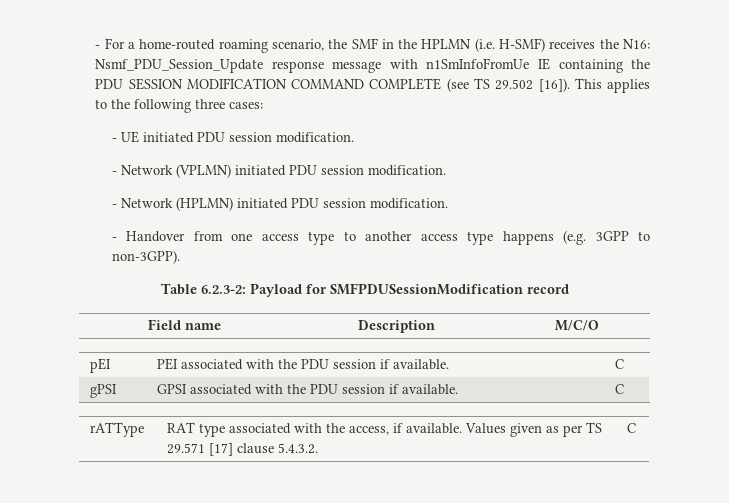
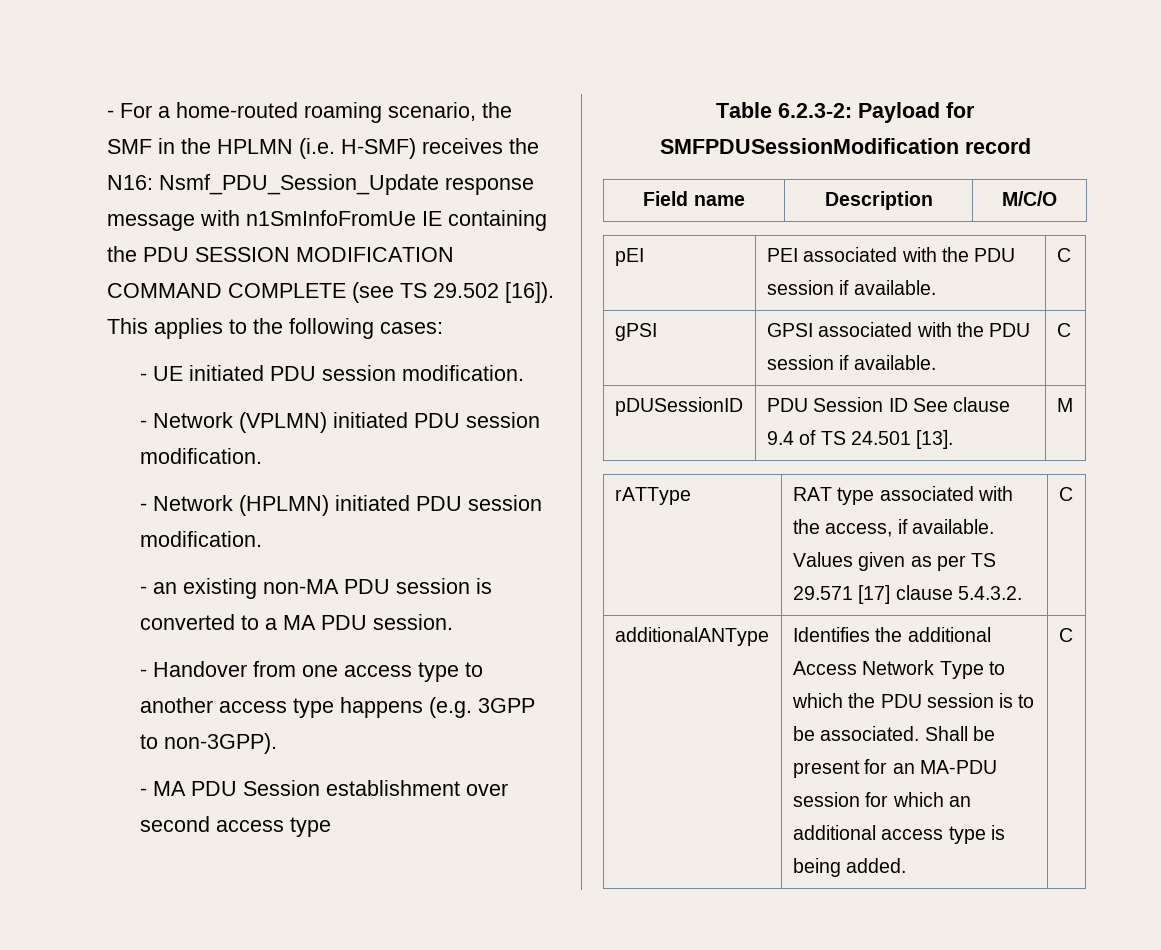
- This applies to the following three cases:
+ This applies to the following cases:
+ - an existing non-MA PDU session is converted to a MA PDU session.
+ - MA PDU Session establishment over second access type
+ pDUSessionID | PDU Session ID See clause 9.4 of TS 24.501 [13]. | M
+ additionalANType | Identifies the additional Access Network Type to which the PDU session is to be associated. Shall be present for an MA-PDU session for which an additional access type is being added. | C

